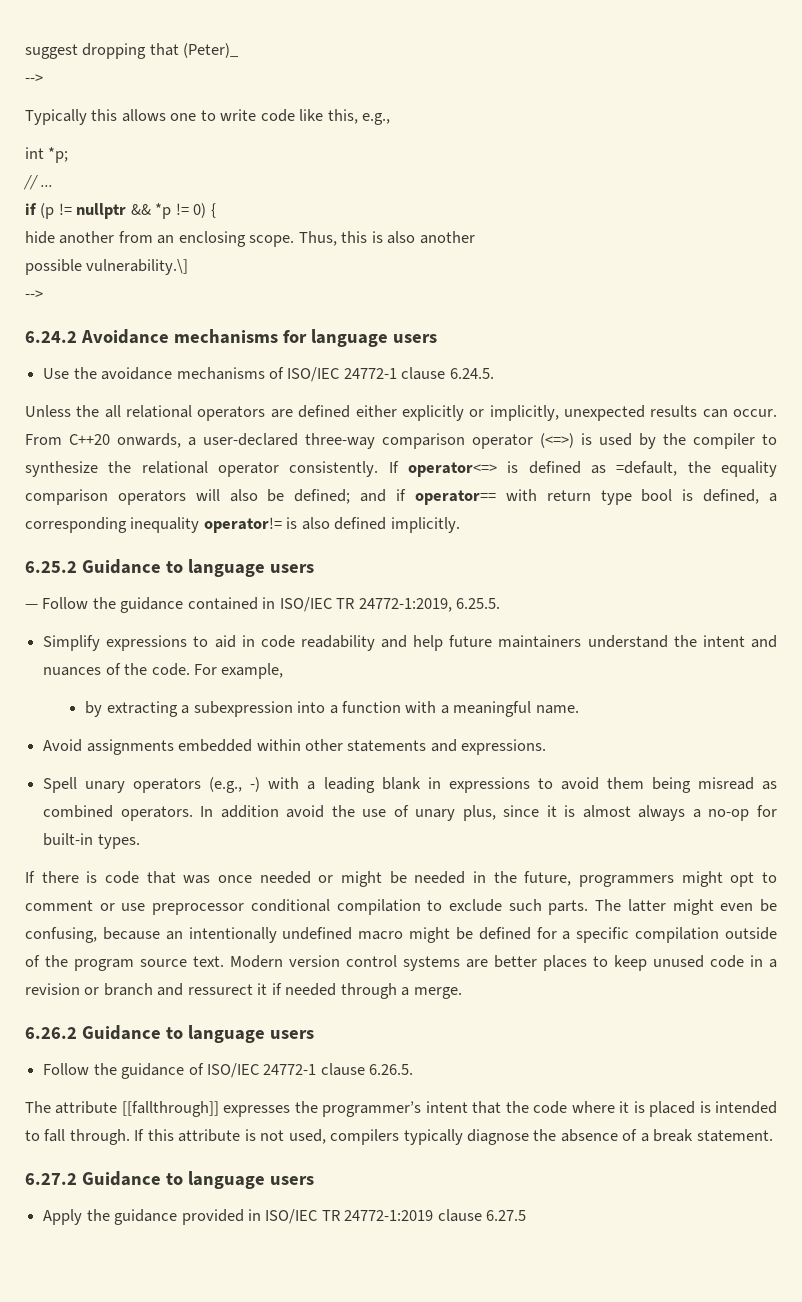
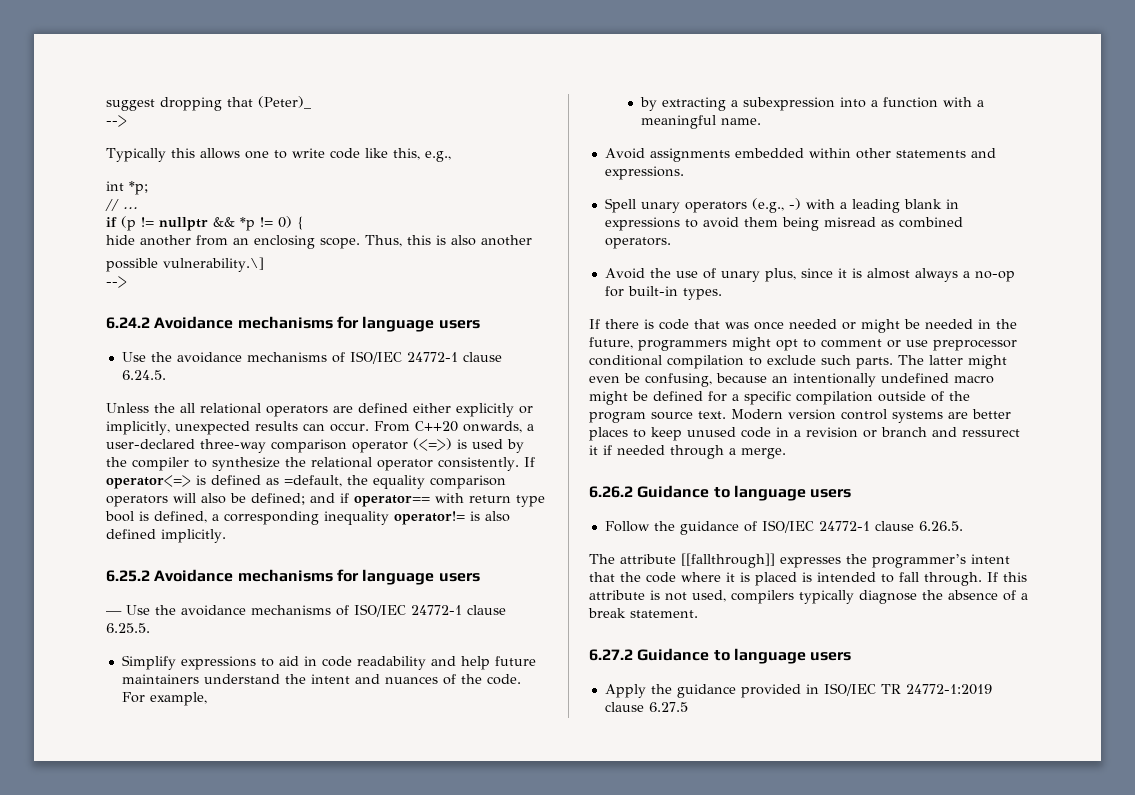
- 6.25.2 Guidance to language users
+ 6.25.2 Avoidance mechanisms for language users
- — Follow the guidance contained in ISO/IEC TR 24772-1:2019, 6.25.5.
+ — Use the avoidance mechanisms of ISO/IEC 24772-1 clause 6.25.5.
- Spell unary operators (e.g., -) with a leading blank in expressions to avoid them being misread as combined operators. In addition avoid the use of unary plus, since it is almost always a no-op for built-in types.
+ Spell unary operators (e.g., -) with a leading blank in expressions to avoid them being misread as combined operators.
+ Avoid the use of unary plus, since it is almost always a no-op for built-in types.

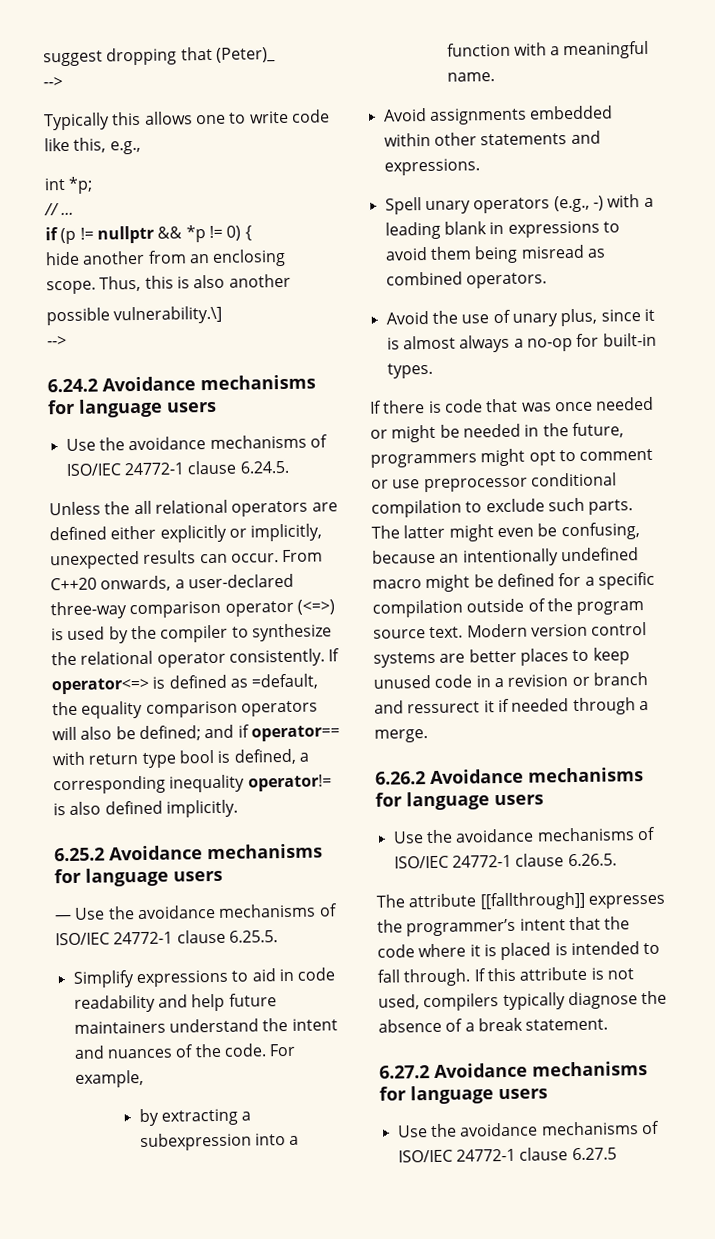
- 6.26.2 Guidance to language users
- Follow the guidance of ISO/IEC 24772-1 clause 6.26.5.
+ 6.26.2 Avoidance mechanisms for language users
+ Use the avoidance mechanisms of ISO/IEC 24772-1 clause 6.26.5.
- 6.27.2 Guidance to language users
- Apply the guidance provided in ISO/IEC TR 24772-1:2019 clause 6.27.5
+ 6.27.2 Avoidance mechanisms for language users
+ Use the avoidance mechanisms of ISO/IEC 24772-1 clause 6.27.5

